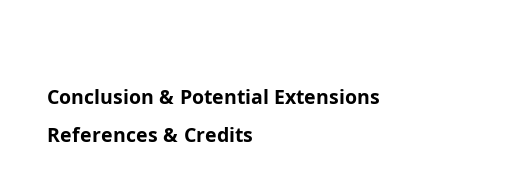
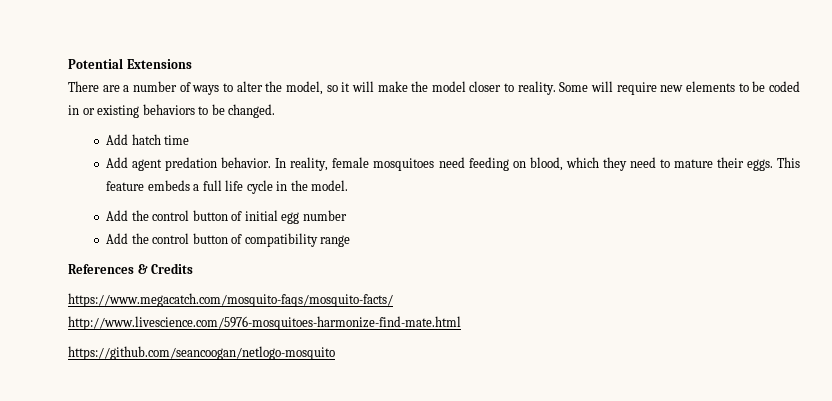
- Conclusion & Potential Extensions
+ Potential Extensions
+ There are a number of ways to alter the model, so it will make the model closer to reality. Some will require new elements to be coded in or existing behaviors to be changed.
+ Add hatch time
+ Add agent predation behavior. In reality, female mosquitoes need feeding on blood, which they need to mature their eggs. This feature embeds a full life cycle in the model.
+ Add the control button of initial egg number
+ Add the control button of compatibility range
+ https://www.megacatch.com/mosquito-faqs/mosquito-facts/
+ http://www.livescience.com/5976-mosquitoes-harmonize-find-mate.html
+ https://github.com/seancoogan/netlogo-mosquito

